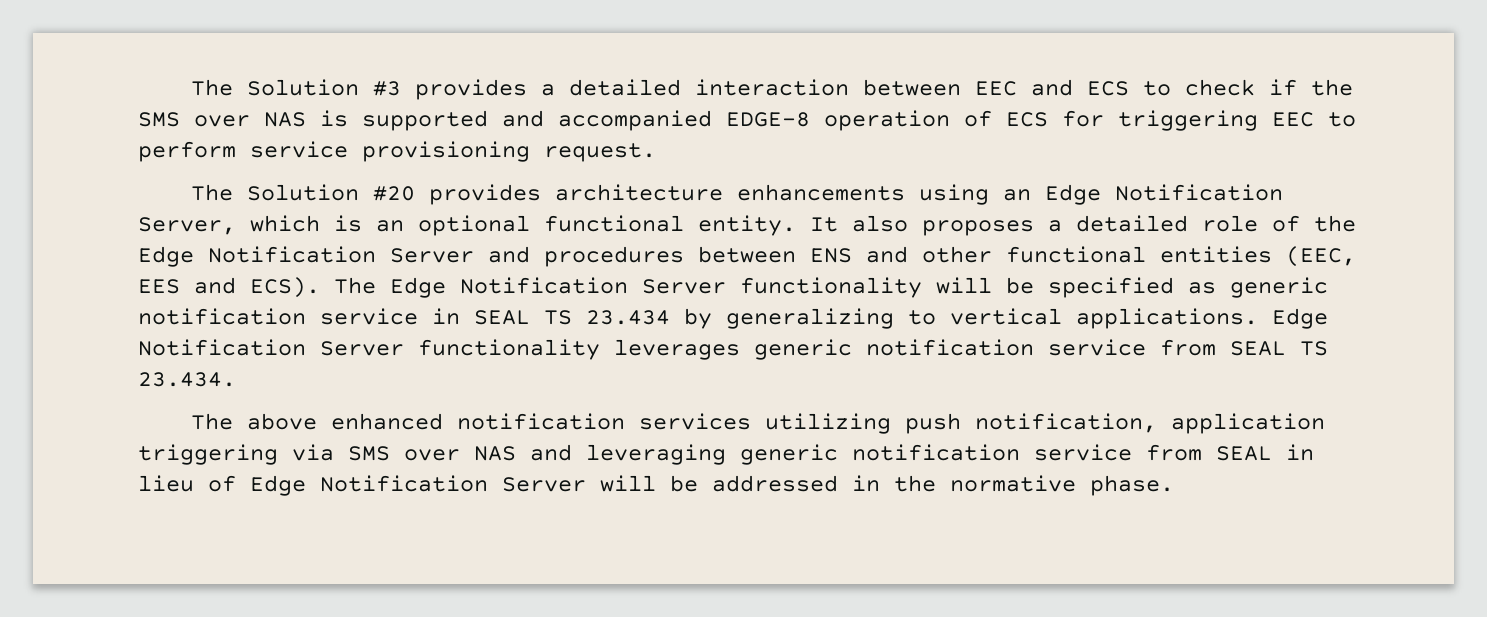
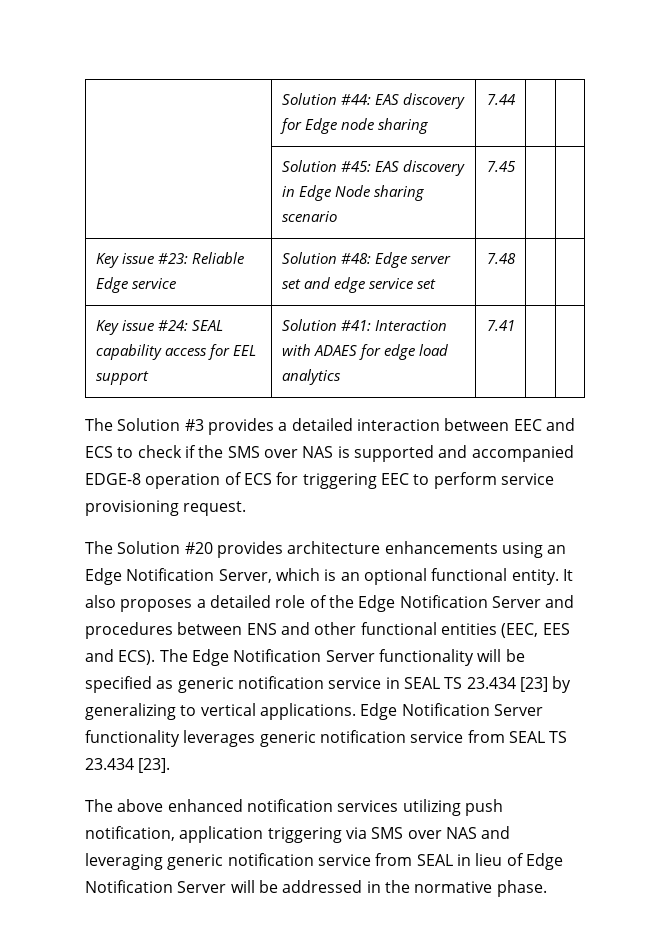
+ | Solution #44: EAS discovery for Edge node sharing | 7.44 | |
+ | Solution #45: EAS discovery in Edge Node sharing scenario | 7.45 | |
+ Key issue #23: Reliable Edge service | Solution #48: Edge server set and edge service set | 7.48 | |
+ Key issue #24: SEAL capability access for EEL support | Solution #41: Interaction with ADAES for edge load analytics | 7.41 | |
- The Edge Notification Server functionality will be specified as generic notification service in SEAL TS 23.434 by generalizing to vertical applications.
+ The Edge Notification Server functionality will be specified as generic notification service in SEAL TS 23.434 [23] by generalizing to vertical applications.
- Edge Notification Server functionality leverages generic notification service from SEAL TS 23.434.
+ Edge Notification Server functionality leverages generic notification service from SEAL TS 23.434 [23].

